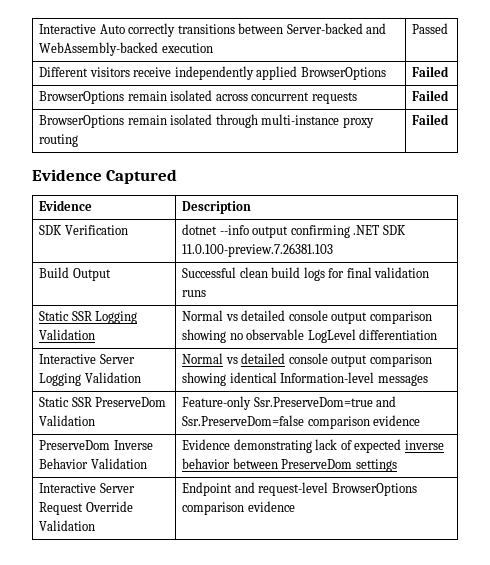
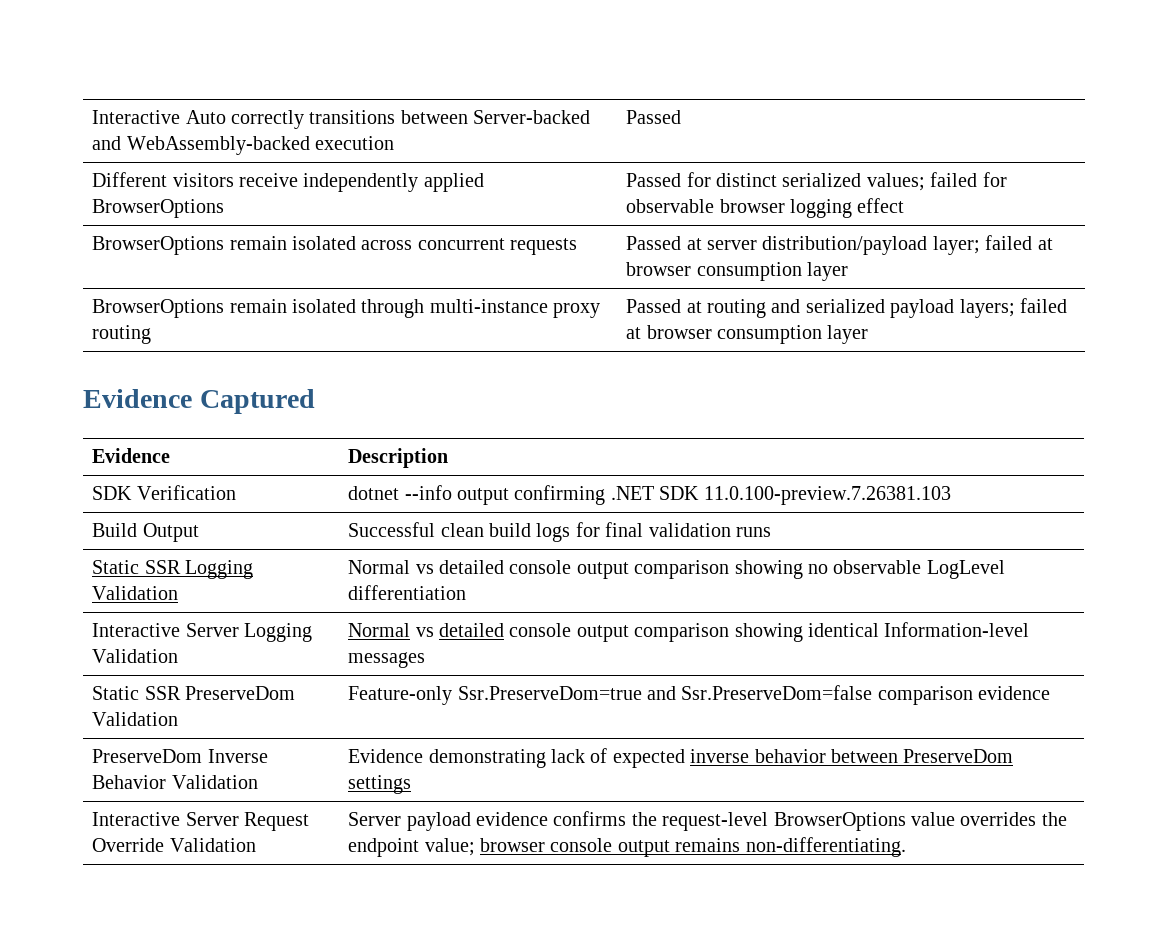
- Different visitors receive independently applied BrowserOptions | Failed
+ Different visitors receive independently applied BrowserOptions | Passed for distinct serialized values; failed for observable browser logging effect
- BrowserOptions remain isolated across concurrent requests | Failed
+ BrowserOptions remain isolated across concurrent requests | Passed at server distribution/payload layer; failed at browser consumption layer
- BrowserOptions remain isolated through multi-instance proxy routing | Failed
+ BrowserOptions remain isolated through multi-instance proxy routing | Passed at routing and serialized payload layers; failed at browser consumption layer
- Interactive Server Request Override Validation | Endpoint and request-level BrowserOptions comparison evidence
+ Interactive Server Request Override Validation | Server payload evidence confirms the request-level BrowserOptions value overrides the endpoint value; browser console output remains non-differentiating.

